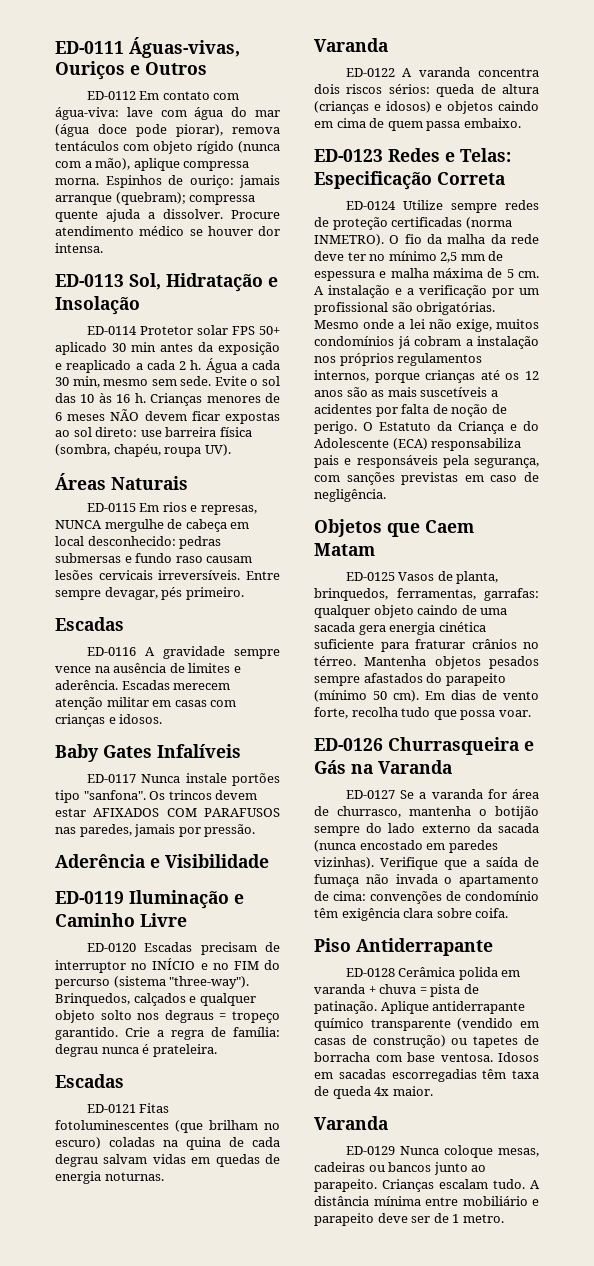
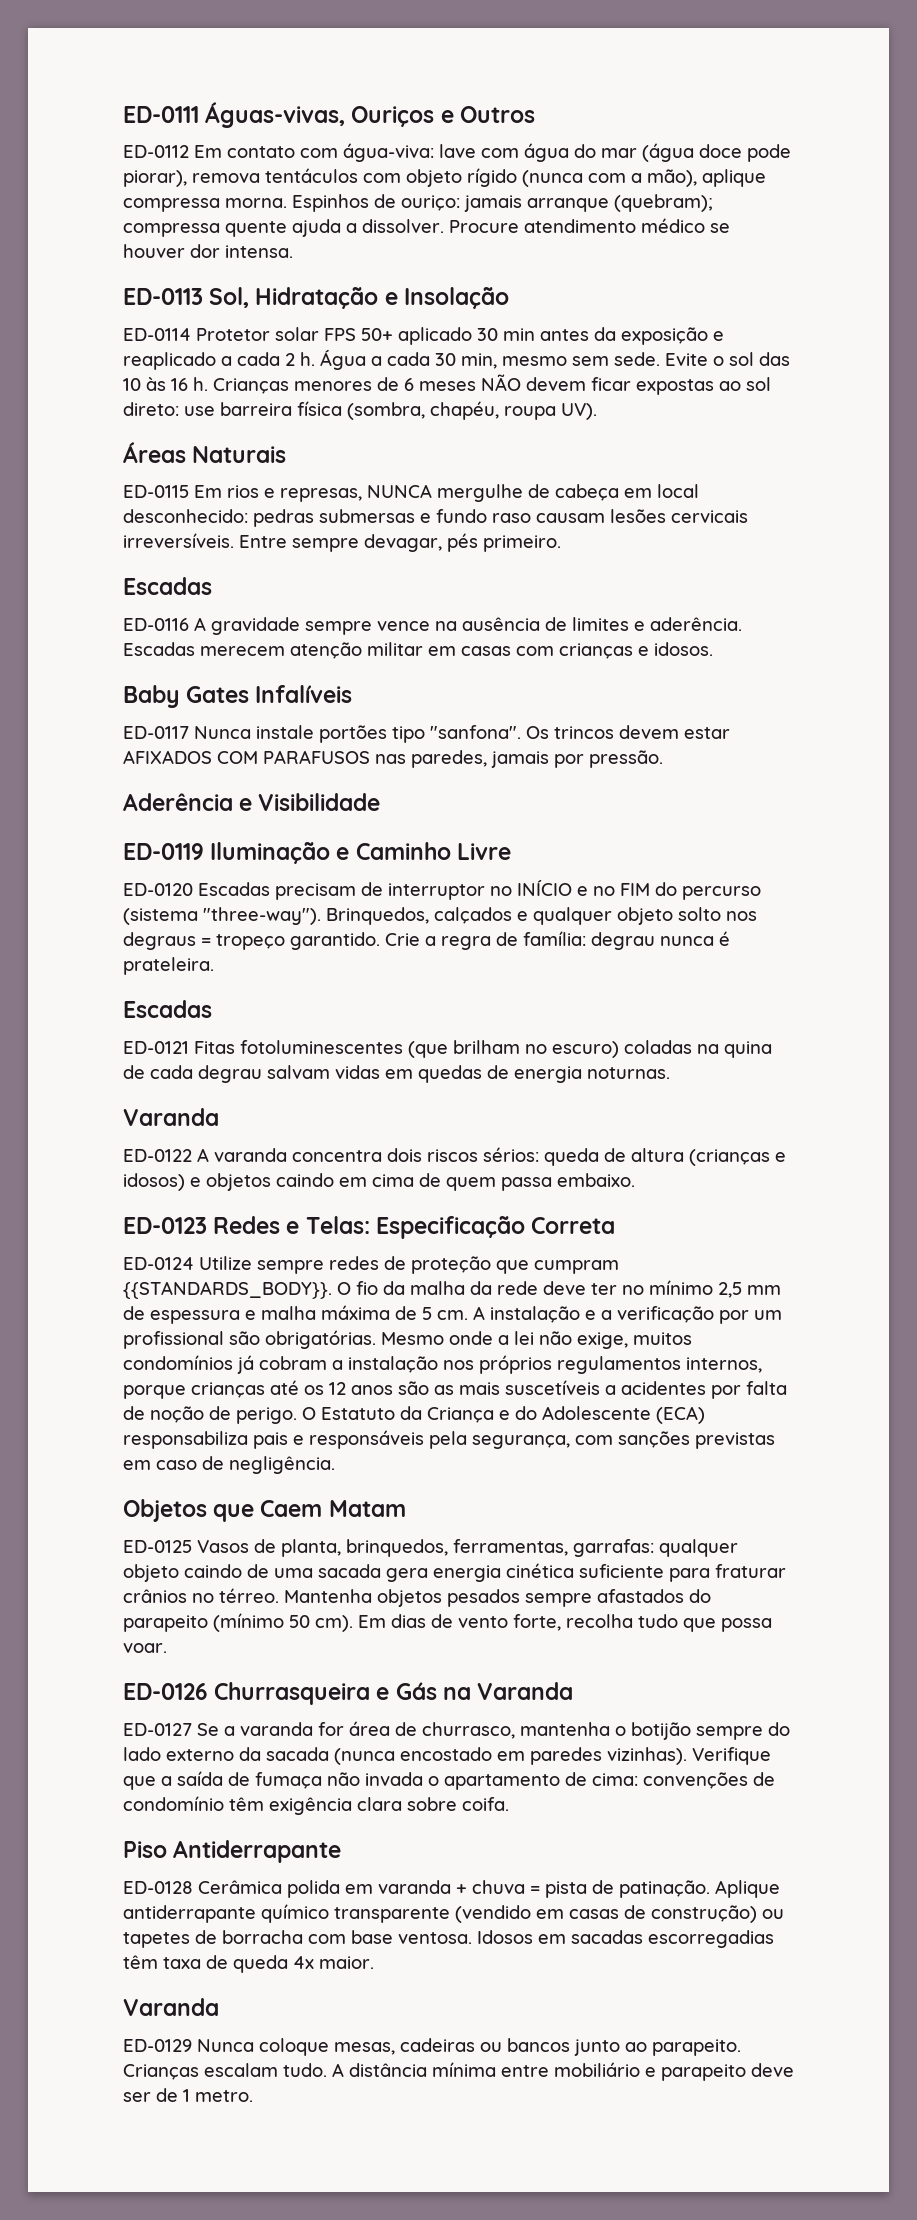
- ED-0124 Utilize sempre redes de proteção certificadas (norma INMETRO).
+ ED-0124 Utilize sempre redes de proteção que cumpram {{STANDARDS_BODY}}.

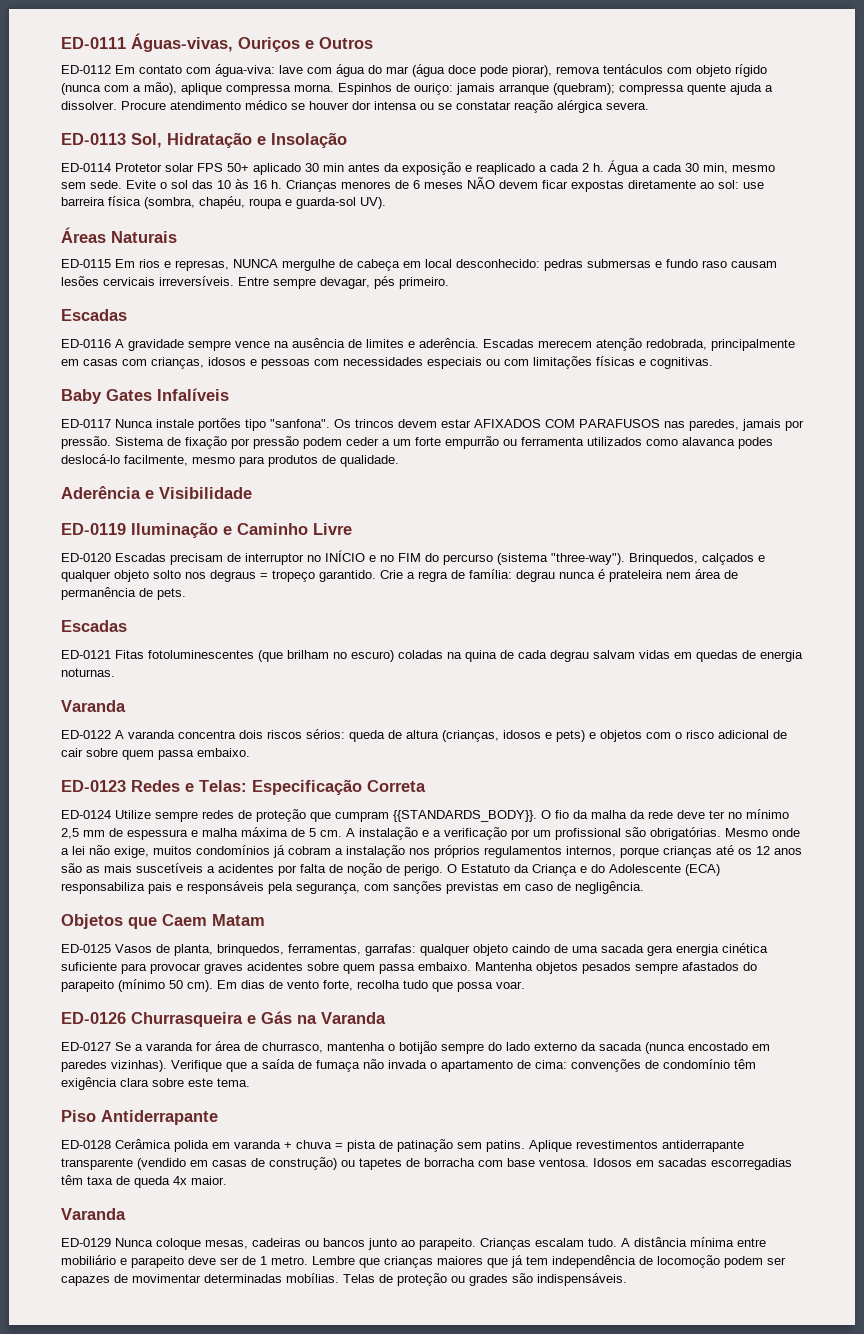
- Procure atendimento médico se houver dor intensa.
+ Procure atendimento médico se houver dor intensa ou se constatar reação alérgica severa.
- Crianças menores de 6 meses NÃO devem ficar expostas ao sol direto: use barreira física (sombra, chapéu, roupa UV).
+ Crianças menores de 6 meses NÃO devem ficar expostas diretamente ao sol: use barreira física (sombra, chapéu, roupa e guarda-sol UV).
- Escadas merecem atenção militar em casas com crianças e idosos.
+ Escadas merecem atenção redobrada, principalmente em casas com crianças, idosos e pessoas com necessidades especiais ou com limitações físicas e cognitivas.
+ Sistema de fixação por pressão podem ceder a um forte empurrão ou ferramenta utilizados como alavanca podes deslocá-lo facilmente, mesmo para produtos de qualidade.
- Crie a regra de família: degrau nunca é prateleira.
+ Crie a regra de família: degrau nunca é prateleira nem área de permanência de pets.
- ED-0122 A varanda concentra dois riscos sérios: queda de altura (crianças e idosos) e objetos caindo em cima de quem passa embaixo.
+ ED-0122 A varanda concentra dois riscos sérios: queda de altura (crianças, idosos e pets) e objetos com o risco adicional de cair sobre quem passa embaixo.
- ED-0125 Vasos de planta, brinquedos, ferramentas, garrafas: qualquer objeto caindo de uma sacada gera energia cinética suficiente para fraturar crânios no térreo.
+ ED-0125 Vasos de planta, brinquedos, ferramentas, garrafas: qualquer objeto caindo de uma sacada gera energia cinética suficiente para provocar graves acidentes sobre quem passa embaixo.
- Verifique que a saída de fumaça não invada o apartamento de cima: convenções de condomínio têm exigência clara sobre coifa.
+ Verifique que a saída de fumaça não invada o apartamento de cima: convenções de condomínio têm exigência clara sobre este tema.
- ED-0128 Cerâmica polida em varanda + chuva = pista de patinação. Aplique antiderrapante químico transparente (vendido em casas de construção) ou tapetes de borracha com base ventosa.
+ ED-0128 Cerâmica polida em varanda + chuva = pista de patinação sem patins. Aplique revestimentos antiderrapante transparente (vendido em casas de construção) ou tapetes de borracha com base ventosa.
+ Lembre que crianças maiores que já tem independência de locomoção podem ser capazes de movimentar determinadas mobílias. Telas de proteção ou grades são indispensáveis.

